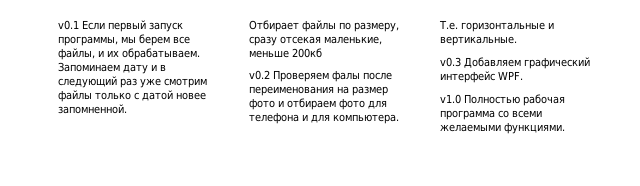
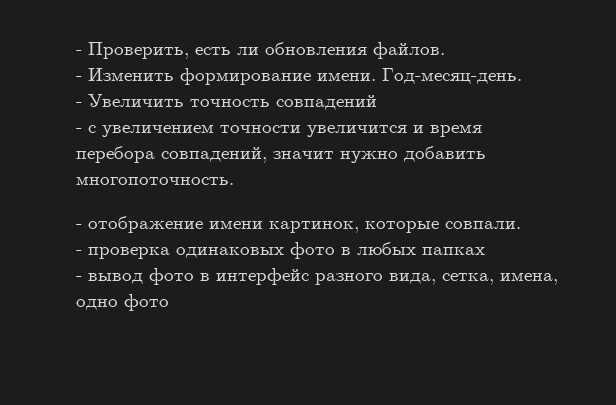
- v0.1 Если первый запуск программы, мы берем все файлы, и их обрабатываем. Запоминаем дату и в следующий раз уже смотрим файлы только с датой новее запомненной.
- Отбирает файлы по размеру, сразу отсекая маленькие, меньше 200кб
- v0.2 Проверяем фалы после переименования на размер фото и отбираем фото для телефона и для компьютера. Т.е. горизонтальные и вертикальные.
- v0.3 Добавляем графический интерфейс WPF.
- v1.0 Полностью рабочая программа со всеми желаемыми функциями.
+ - Проверить, есть ли обновления файлов.
+ - Изменить формирование имени. Год-месяц-день.
+ - Увеличить точность совпадений
+ - с увеличением точности увеличится и время перебора совпадений, значит нужно добавить многопоточность.
+ - отображение имени картинок, которые совпали.
+ - проверка одинаковых фото в любых папках
+ - вывод фото в интерфейс разного вида, сетка, имена, одно фото

